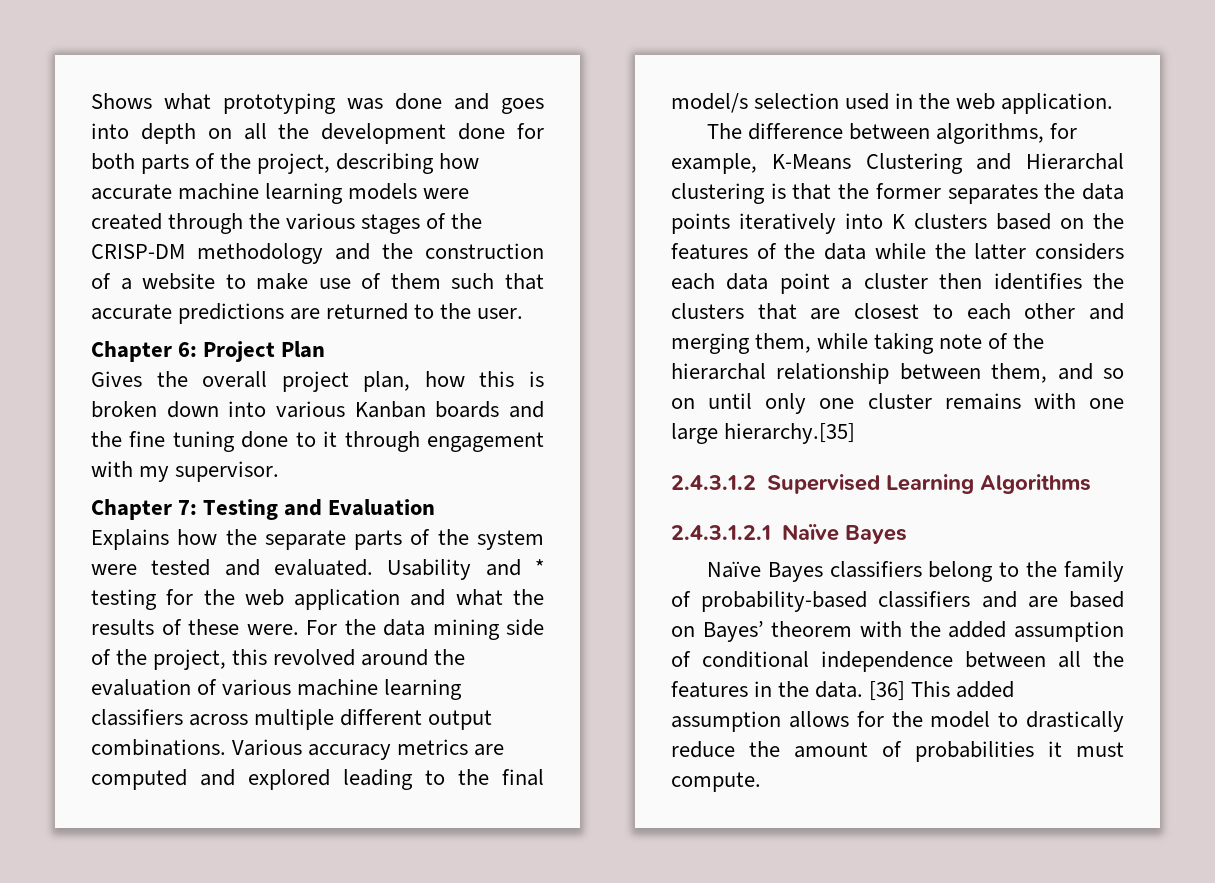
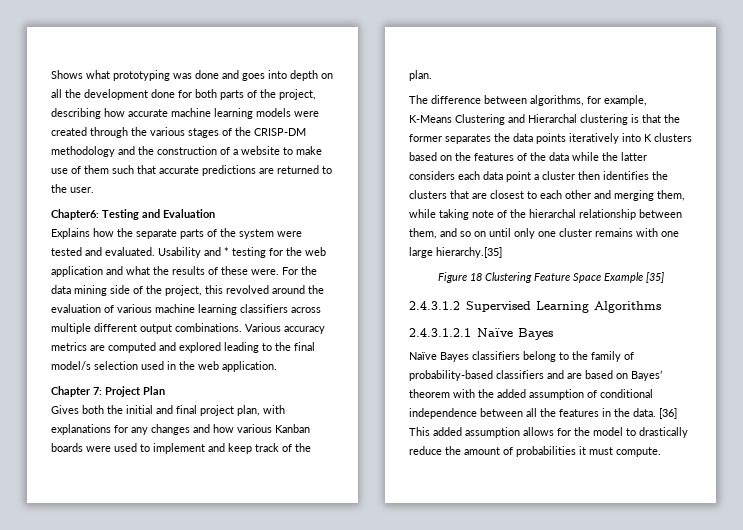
- Chapter 6: Project Plan
- Gives the overall project plan, how this is broken down into various Kanban boards and the fine tuning done to it through engagement with my supervisor.
- Chapter 7: Testing and Evaluation
+ Chapter6: Testing and Evaluation
+ Chapter 7: Project Plan
+ Gives both the initial and final project plan, with explanations for any changes and how various Kanban boards were used to implement and keep track of the plan.
+ Figure 18 Clustering Feature Space Example [35]

